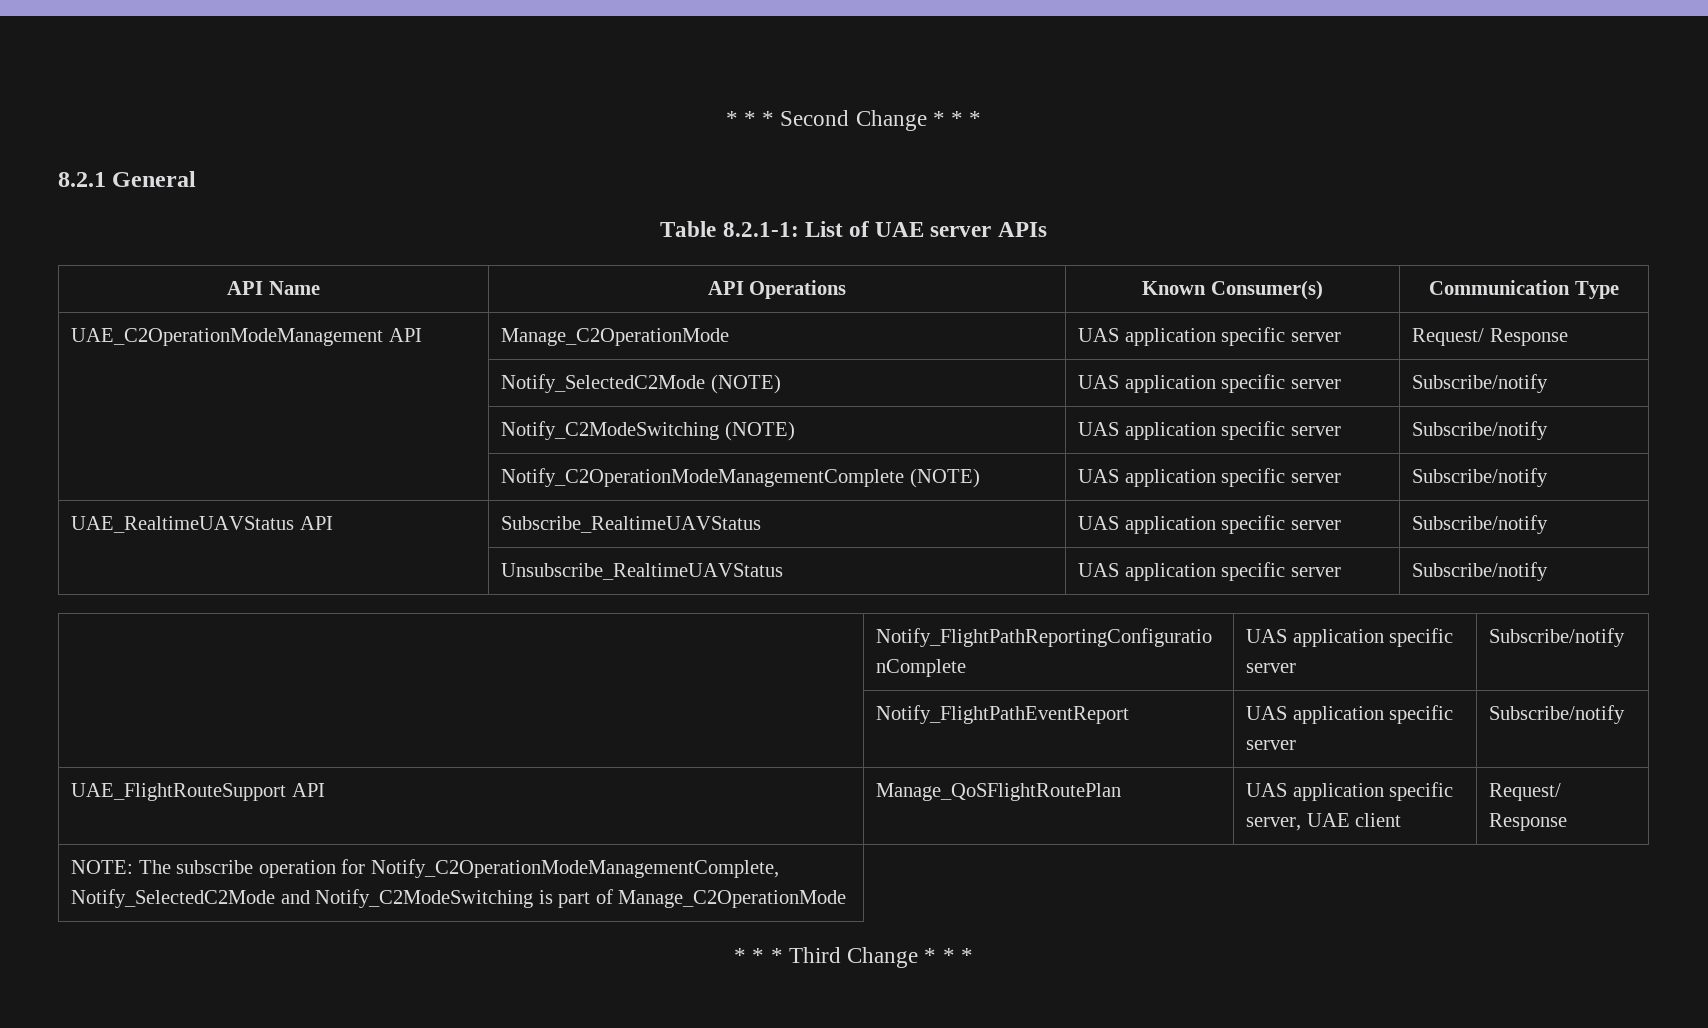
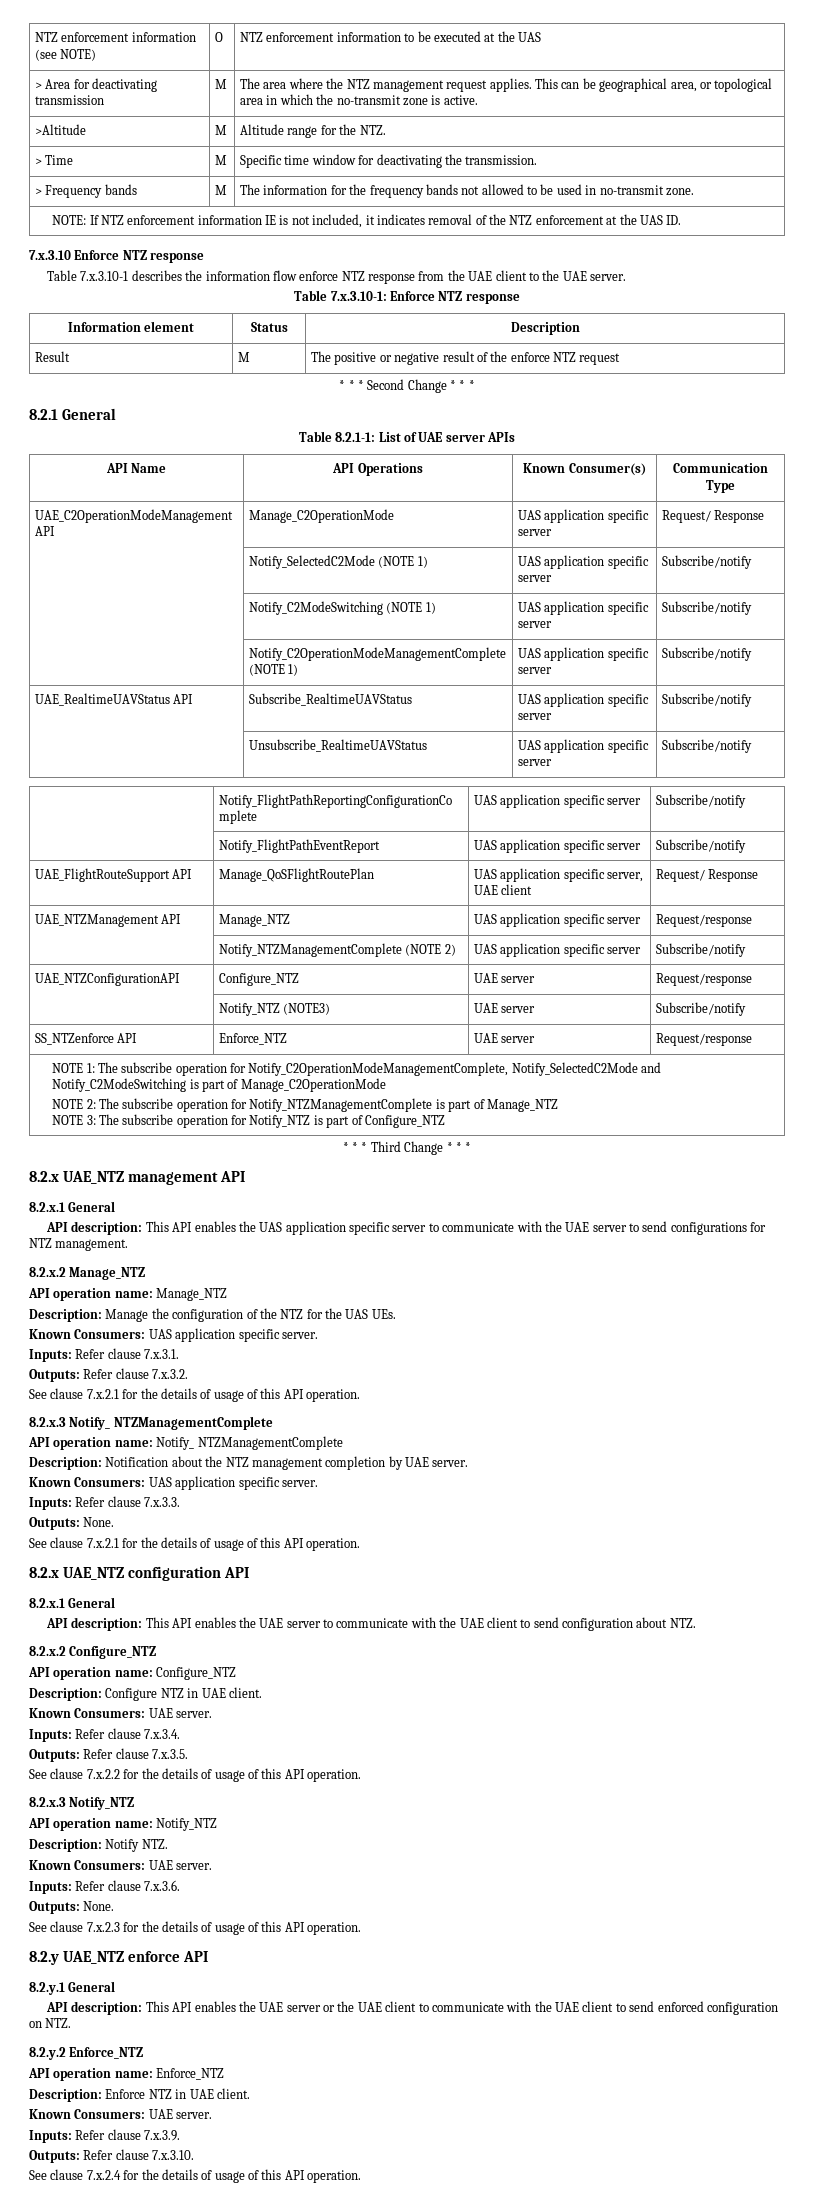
+ NTZ enforcement information (see NOTE) | O | NTZ enforcement information to be executed at the UAS
+ > Area for deactivating transmission | M | The area where the NTZ management request applies. This can be geographical area, or topological area in which the no-transmit zone is active.
+ >Altitude | M | Altitude range for the NTZ.
+ > Time | M | Specific time window for deactivating the transmission.
+ > Frequency bands | M | The information for the frequency bands not allowed to be used in no-transmit zone.
+ NOTE: If NTZ enforcement information IE is not included, it indicates removal of the NTZ enforcement at the UAS ID.
+ 7.x.3.10 Enforce NTZ response
+ Table 7.x.3.10-1 describes the information flow enforce NTZ response from the UAE client to the UAE server.
+ Table 7.x.3.10-1: Enforce NTZ response
+ Information element | Status | Description
+ Result | M | The positive or negative result of the enforce NTZ request
- | Notify_SelectedC2Mode (NOTE) | UAS application specific server | Subscribe/notify
+ | Notify_SelectedC2Mode (NOTE 1) | UAS application specific server | Subscribe/notify
- | Notify_C2ModeSwitching (NOTE) | UAS application specific server | Subscribe/notify
+ | Notify_C2ModeSwitching (NOTE 1) | UAS application specific server | Subscribe/notify
- | Notify_C2OperationModeManagementComplete (NOTE) | UAS application specific server | Subscribe/notify
+ | Notify_C2OperationModeManagementComplete (NOTE 1) | UAS application specific server | Subscribe/notify
- NOTE: The subscribe operation for Notify_C2OperationModeManagementComplete, Notify_SelectedC2Mode and Notify_C2ModeSwitching is part of Manage_C2OperationMode
+ UAE_NTZManagement API | Manage_NTZ | UAS application specific server | Request/response
+ | Notify_NTZManagementComplete (NOTE 2) | UAS application specific server | Subscribe/notify
+ UAE_NTZConfigurationAPI | Configure_NTZ | UAE server | Request/response
+ | Notify_NTZ (NOTE3) | UAE server | Subscribe/notify
+ SS_NTZenforce API | Enforce_NTZ | UAE server | Request/response
+ NOTE 1: The subscribe operation for Notify_C2OperationModeManagementComplete, Notify_SelectedC2Mode and Notify_C2ModeSwitching is part of Manage_C2OperationMode
+ NOTE 2: The subscribe operation for Notify_NTZManagementComplete is part of Manage_NTZ
+ NOTE 3: The subscribe operation for Notify_NTZ is part of Configure_NTZ
+ 8.2.x UAE_NTZ management API
+ 8.2.x.1 General
+ API description: This API enables the UAS application specific server to communicate with the UAE server to send configurations for NTZ management.
+ 8.2.x.2 Manage_NTZ
+ API operation name: Manage_NTZ
+ Description: Manage the configuration of the NTZ for the UAS UEs.
+ Known Consumers: UAS application specific server.
+ Inputs: Refer clause 7.x.3.1.
+ Outputs: Refer clause 7.x.3.2.
+ See clause 7.x.2.1 for the details of usage of this API operation.
+ 8.2.x.3 Notify_ NTZManagementComplete
+ API operation name: Notify_ NTZManagementComplete
+ Description: Notification about the NTZ management completion by UAE server.
+ Known Consumers: UAS application specific server.
+ Inputs: Refer clause 7.x.3.3.
+ Outputs: None.
+ See clause 7.x.2.1 for the details of usage of this API operation.
+ 8.2.x UAE_NTZ configuration API
+ 8.2.x.1 General
+ API description: This API enables the UAE server to communicate with the UAE client to send configuration about NTZ.
+ 8.2.x.2 Configure_NTZ
+ API operation name: Configure_NTZ
+ Description: Configure NTZ in UAE client.
+ Known Consumers: UAE server.
+ Inputs: Refer clause 7.x.3.4.
+ Outputs: Refer clause 7.x.3.5.
+ See clause 7.x.2.2 for the details of usage of this API operation.
+ 8.2.x.3 Notify_NTZ
+ API operation name: Notify_NTZ
+ Description: Notify NTZ.
+ Known Consumers: UAE server.
+ Inputs: Refer clause 7.x.3.6.
+ Outputs: None.
+ See clause 7.x.2.3 for the details of usage of this API operation.
+ 8.2.y UAE_NTZ enforce API
+ 8.2.y.1 General
+ API description: This API enables the UAE server or the UAE client to communicate with the UAE client to send enforced configuration on NTZ.
+ 8.2.y.2 Enforce_NTZ
+ API operation name: Enforce_NTZ
+ Description: Enforce NTZ in UAE client.
+ Known Consumers: UAE server.
+ Inputs: Refer clause 7.x.3.9.
+ Outputs: Refer clause 7.x.3.10.
+ See clause 7.x.2.4 for the details of usage of this API operation.

